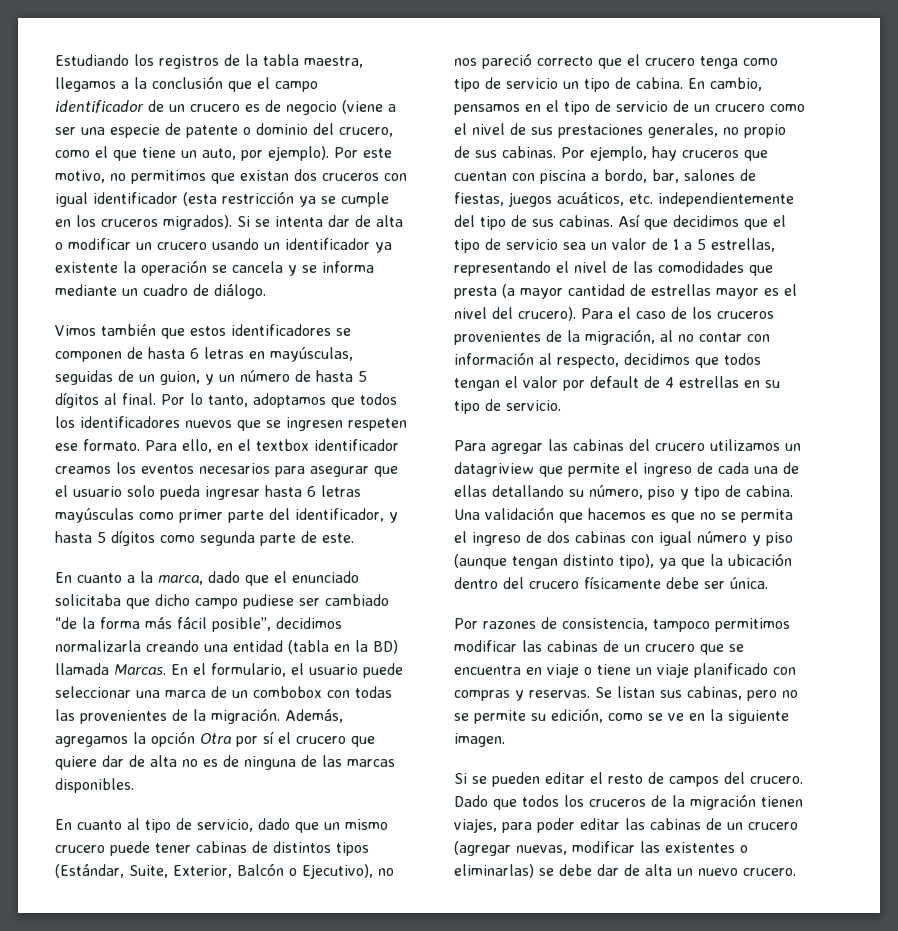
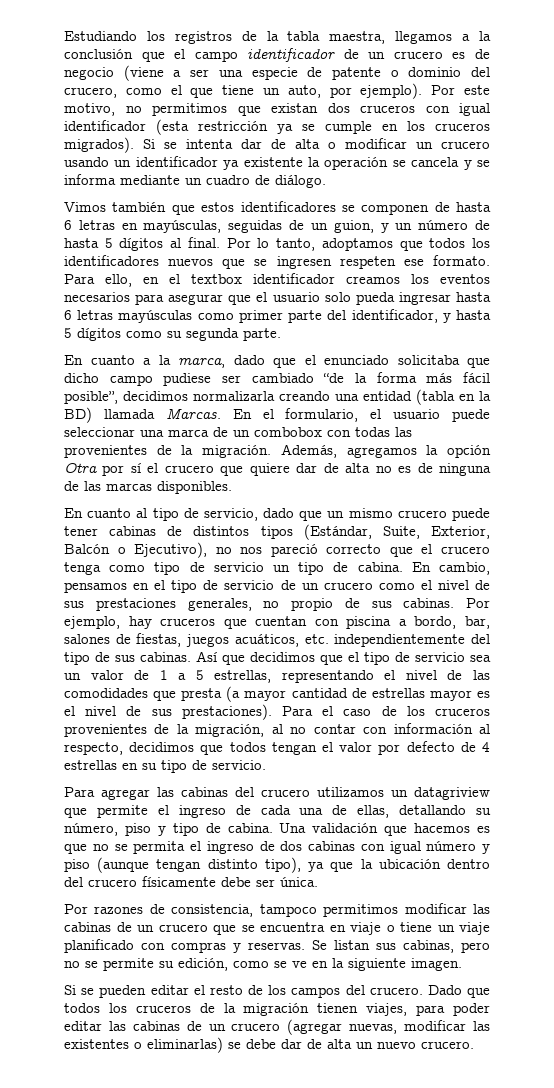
- Para ello, en el textbox identificador creamos los eventos necesarios para asegurar que el usuario solo pueda ingresar hasta 6 letras mayúsculas como primer parte del identificador, y hasta 5 dígitos como segunda parte de este.
+ Para ello, en el textbox identificador creamos los eventos necesarios para asegurar que el usuario solo pueda ingresar hasta 6 letras mayúsculas como primer parte del identificador, y hasta 5 dígitos como su segunda parte.
- Así que decidimos que el tipo de servicio sea un valor de 1 a 5 estrellas, representando el nivel de las comodidades que presta (a mayor cantidad de estrellas mayor es el nivel del crucero).
+ Así que decidimos que el tipo de servicio sea un valor de 1 a 5 estrellas, representando el nivel de las comodidades que presta (a mayor cantidad de estrellas mayor es el nivel de sus prestaciones).
- Para el caso de los cruceros provenientes de la migración, al no contar con información al respecto, decidimos que todos tengan el valor por default de 4 estrellas en su tipo de servicio.
+ Para el caso de los cruceros provenientes de la migración, al no contar con información al respecto, decidimos que todos tengan el valor por defecto de 4 estrellas en su tipo de servicio.
- Para agregar las cabinas del crucero utilizamos un datagriview que permite el ingreso de cada una de ellas detallando su número, piso y tipo de cabina.
+ Para agregar las cabinas del crucero utilizamos un datagriview que permite el ingreso de cada una de ellas, detallando su número, piso y tipo de cabina.
- Si se pueden editar el resto de campos del crucero.
+ Si se pueden editar el resto de los campos del crucero.

